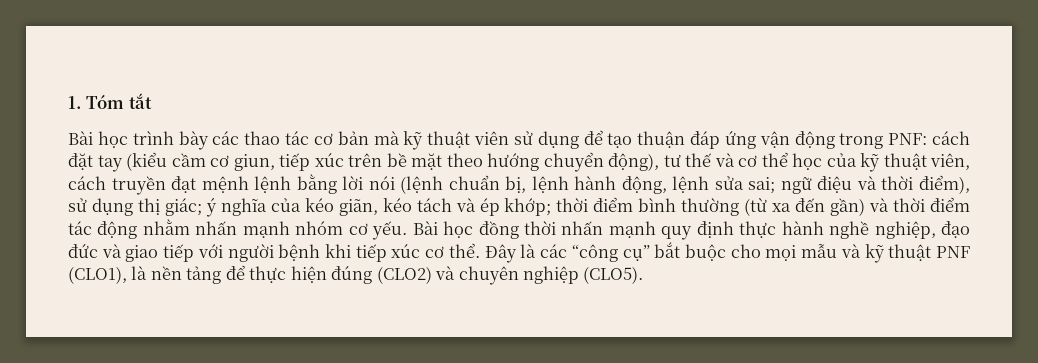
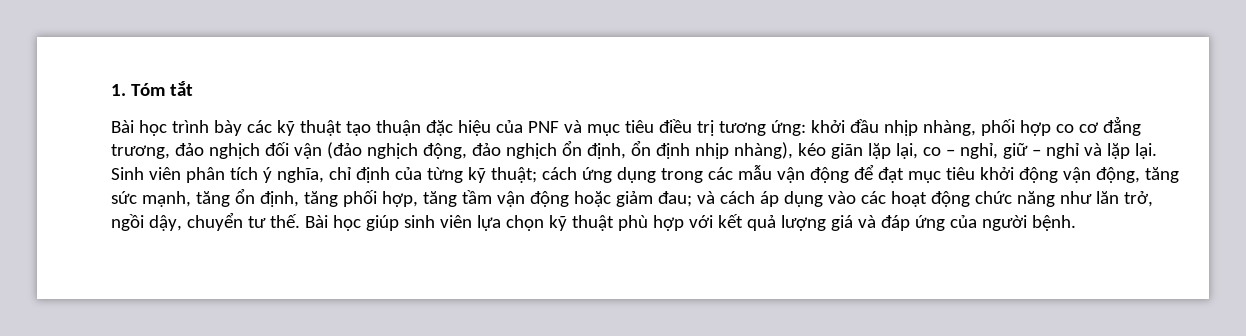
- Bài học trình bày các thao tác cơ bản mà kỹ thuật viên sử dụng để tạo thuận đáp ứng vận động trong PNF: cách đặt tay (kiểu cầm cơ giun, tiếp xúc trên bề mặt theo hướng chuyển động), tư thế và cơ thể học của kỹ thuật viên, cách truyền đạt mệnh lệnh bằng lời nói (lệnh chuẩn bị, lệnh hành động, lệnh sửa sai; ngữ điệu và thời điểm), sử dụng thị giác; ý nghĩa của kéo giãn, kéo tách và ép khớp; thời điểm bình thường (từ xa đến gần) và thời điểm tác động nhằm nhấn mạnh nhóm cơ yếu. Bài học đồng thời nhấn mạnh quy định thực hành nghề nghiệp, đạo đức và giao tiếp với người bệnh khi tiếp xúc cơ thể. Đây là các “công cụ” bắt buộc cho mọi mẫu và kỹ thuật PNF (CLO1), là nền tảng để thực hiện đúng (CLO2) và chuyên nghiệp (CLO5).
+ Bài học trình bày các kỹ thuật tạo thuận đặc hiệu của PNF và mục tiêu điều trị tương ứng: khởi đầu nhịp nhàng, phối hợp co cơ đẳng trương, đảo nghịch đối vận (đảo nghịch động, đảo nghịch ổn định, ổn định nhịp nhàng), kéo giãn lặp lại, co – nghỉ, giữ – nghỉ và lặp lại. Sinh viên phân tích ý nghĩa, chỉ định của từng kỹ thuật; cách ứng dụng trong các mẫu vận động để đạt mục tiêu khởi động vận động, tăng sức mạnh, tăng ổn định, tăng phối hợp, tăng tầm vận động hoặc giảm đau; và cách áp dụng vào các hoạt động chức năng như lăn trở, ngồi dậy, chuyển tư thế. Bài học giúp sinh viên lựa chọn kỹ thuật phù hợp với kết quả lượng giá và đáp ứng của người bệnh.

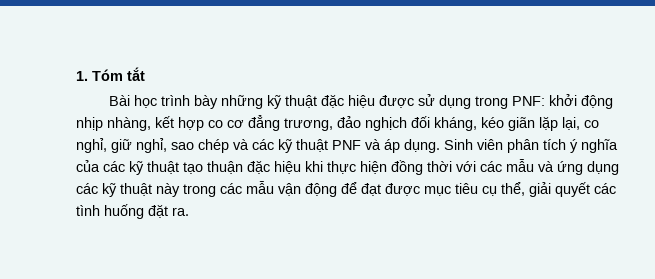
- Bài học trình bày các kỹ thuật tạo thuận đặc hiệu của PNF và mục tiêu điều trị tương ứng: khởi đầu nhịp nhàng, phối hợp co cơ đẳng trương, đảo nghịch đối vận (đảo nghịch động, đảo nghịch ổn định, ổn định nhịp nhàng), kéo giãn lặp lại, co – nghỉ, giữ – nghỉ và lặp lại.
+ Bài học trình bày những kỹ thuật đặc hiệu được sử dụng trong PNF: khởi động nhịp nhàng, kết hợp co cơ đẳng trương, đảo nghịch đối kháng, kéo giãn lặp lại, co nghỉ, giữ nghỉ, sao chép và các kỹ thuật PNF và áp dụng.
- Sinh viên phân tích ý nghĩa, chỉ định của từng kỹ thuật; cách ứng dụng trong các mẫu vận động để đạt mục tiêu khởi động vận động, tăng sức mạnh, tăng ổn định, tăng phối hợp, tăng tầm vận động hoặc giảm đau; và cách áp dụng vào các hoạt động chức năng như lăn trở, ngồi dậy, chuyển tư thế. Bài học giúp sinh viên lựa chọn kỹ thuật phù hợp với kết quả lượng giá và đáp ứng của người bệnh.
+ Sinh viên phân tích ý nghĩa của các kỹ thuật tạo thuận đặc hiệu khi thực hiện đồng thời với các mẫu và ứng dụng các kỹ thuật này trong các mẫu vận động để đạt được mục tiêu cụ thể, giải quyết các tình huống đặt ra.

